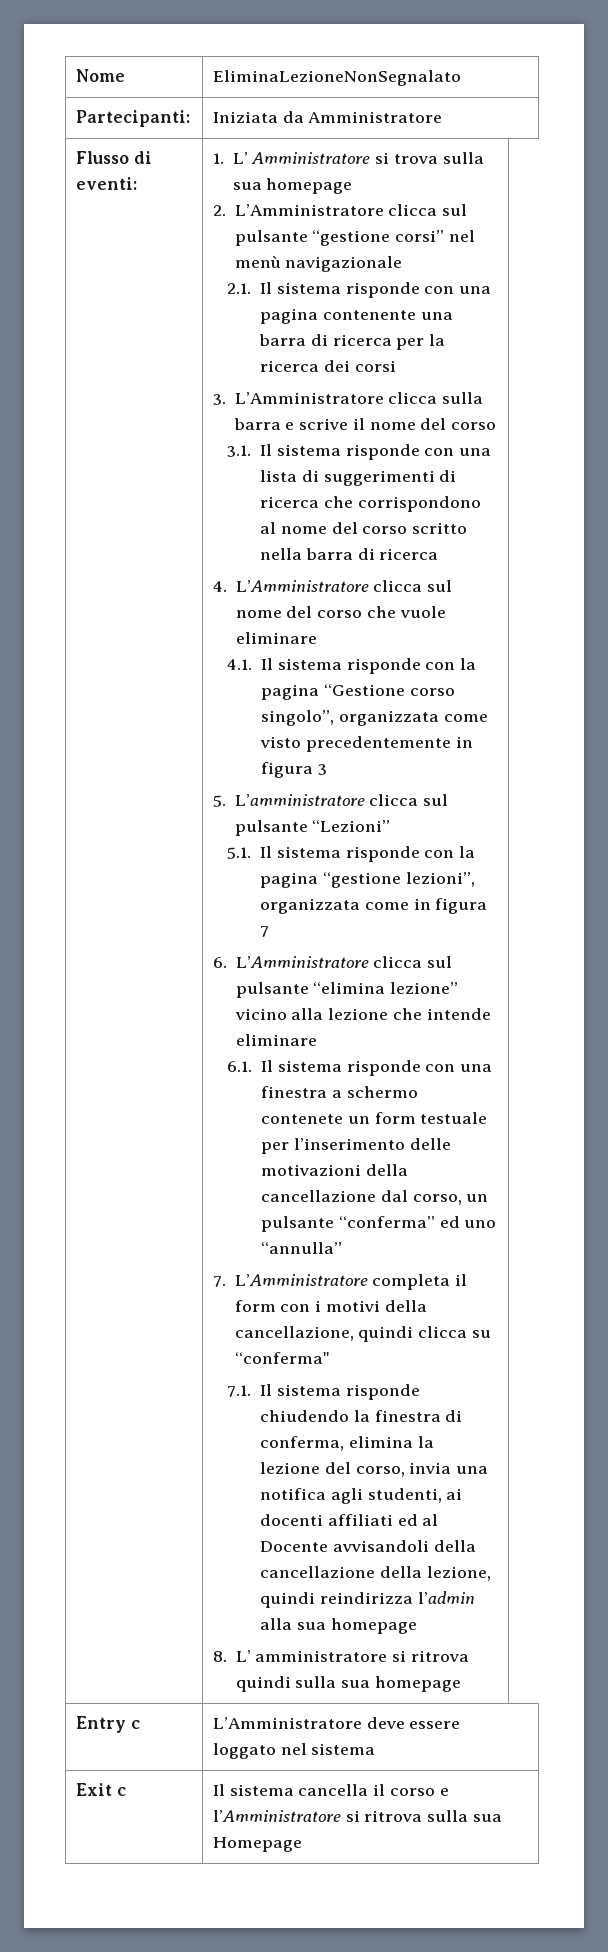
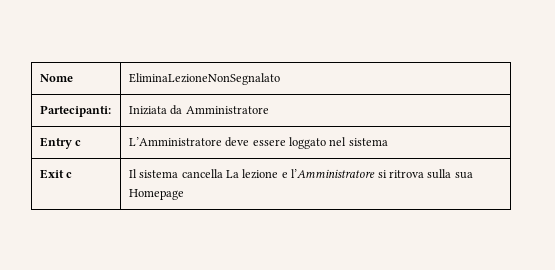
- Flusso di eventi: | 1. L’ Amministratore si trova sulla sua homepage
- 2. L’Amministratore clicca sul pulsante “gestione corsi” nel menù navigazionale
- 2.1. Il sistema risponde con una pagina contenente una barra di ricerca per la ricerca dei corsi
- 3. L’Amministratore clicca sulla barra e scrive il nome del corso
- 3.1. Il sistema risponde con una lista di suggerimenti di ricerca che corrispondono al nome del corso scritto nella barra di ricerca
- 4. L’Amministratore clicca sul nome del corso che vuole eliminare
- 4.1. Il sistema risponde con la pagina “Gestione corso singolo”, organizzata come visto precedentemente in figura 3
- 5. L’amministratore clicca sul pulsante “Lezioni”
- 5.1. Il sistema risponde con la pagina “gestione lezioni”, organizzata come in figura 7
- 6. L’Amministratore clicca sul pulsante “elimina lezione” vicino alla lezione che intende eliminare
- 6.1. Il sistema risponde con una finestra a schermo contenete un form testuale per l’inserimento delle motivazioni della cancellazione dal corso, un pulsante “conferma” ed uno “annulla”
- 7. L’Amministratore completa il form con i motivi della cancellazione, quindi clicca su “conferma"
- 7.1. Il sistema risponde chiudendo la finestra di conferma, elimina la lezione del corso, invia una notifica agli studenti, ai docenti affiliati ed al Docente avvisandoli della cancellazione della lezione, quindi reindirizza l’admin alla sua homepage
- 8. L’ amministratore si ritrova quindi sulla sua homepage
- Exit c | Il sistema cancella il corso e l’Amministratore si ritrova sulla sua Homepage
+ Exit c | Il sistema cancella La lezione e l’Amministratore si ritrova sulla sua Homepage

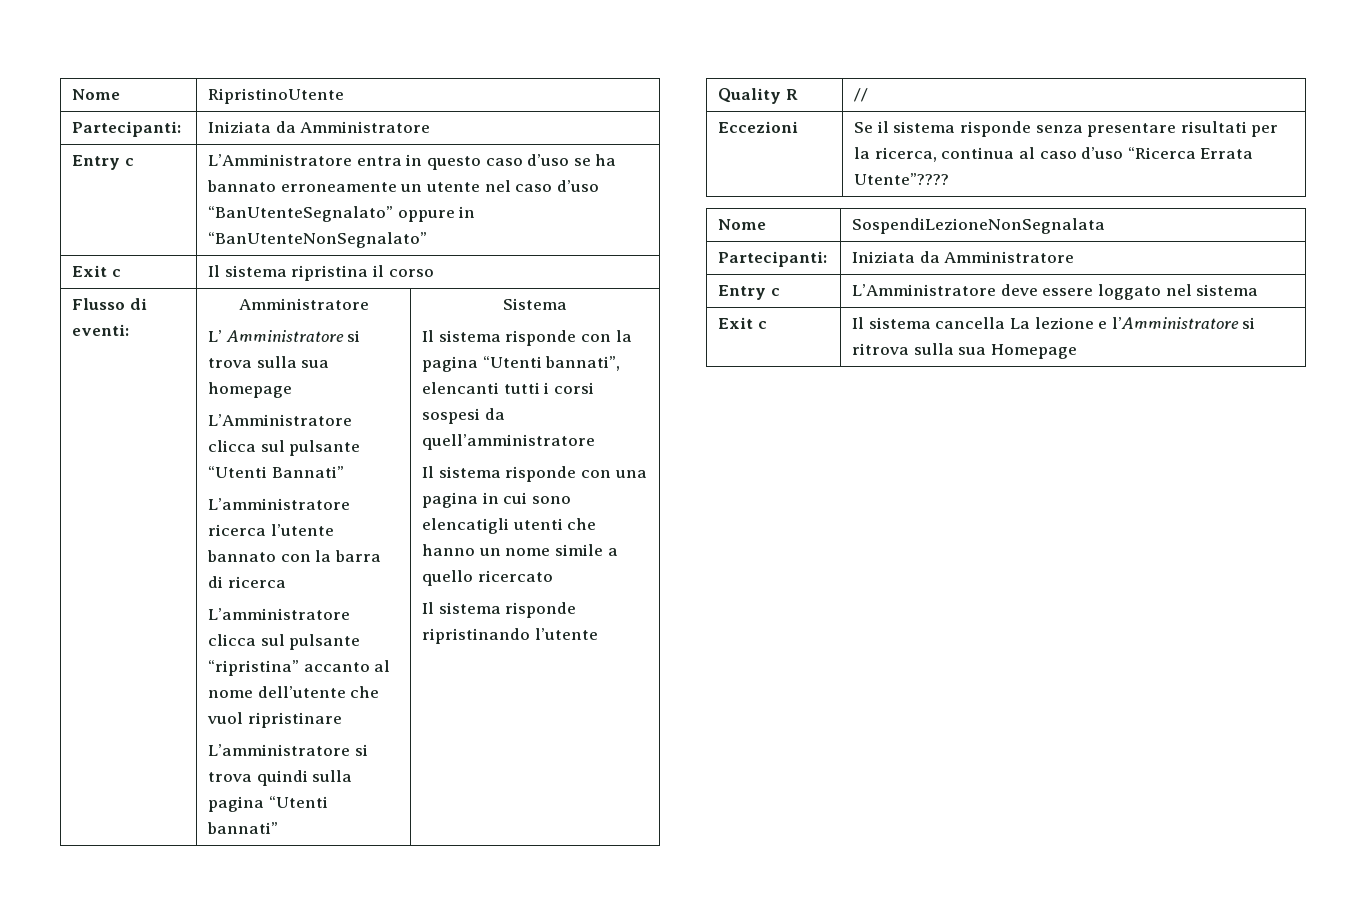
- Nome | EliminaLezioneNonSegnalato
+ Nome | RipristinoUtente
+ Partecipanti: | Iniziata da Amministratore
+ Entry c | L’Amministratore entra in questo caso d’uso se ha bannato erroneamente un utente nel caso d’uso “BanUtenteSegnalato” oppure in “BanUtenteNonSegnalato”
+ Exit c | Il sistema ripristina il corso
+ Flusso di eventi: | Amministratore
+ L’ Amministratore si trova sulla sua homepage
+ L’Amministratore clicca sul pulsante “Utenti Bannati”
+ L’amministratore ricerca l’utente bannato con la barra di ricerca
+ L’amministratore clicca sul pulsante “ripristina” accanto al nome dell’utente che vuol ripristinare
+ L’amministratore si trova quindi sulla pagina “Utenti bannati” | Sistema
+ Il sistema risponde con la pagina “Utenti bannati”, elencanti tutti i corsi sospesi da quell’amministratore
+ Il sistema risponde con una pagina in cui sono elencatigli utenti che hanno un nome simile a quello ricercato
+ Il sistema risponde ripristinando l’utente
+ Quality R | //
+ Eccezioni | Se il sistema risponde senza presentare risultati per la ricerca, continua al caso d’uso “Ricerca Errata Utente”????
+ Nome | SospendiLezioneNonSegnalata

